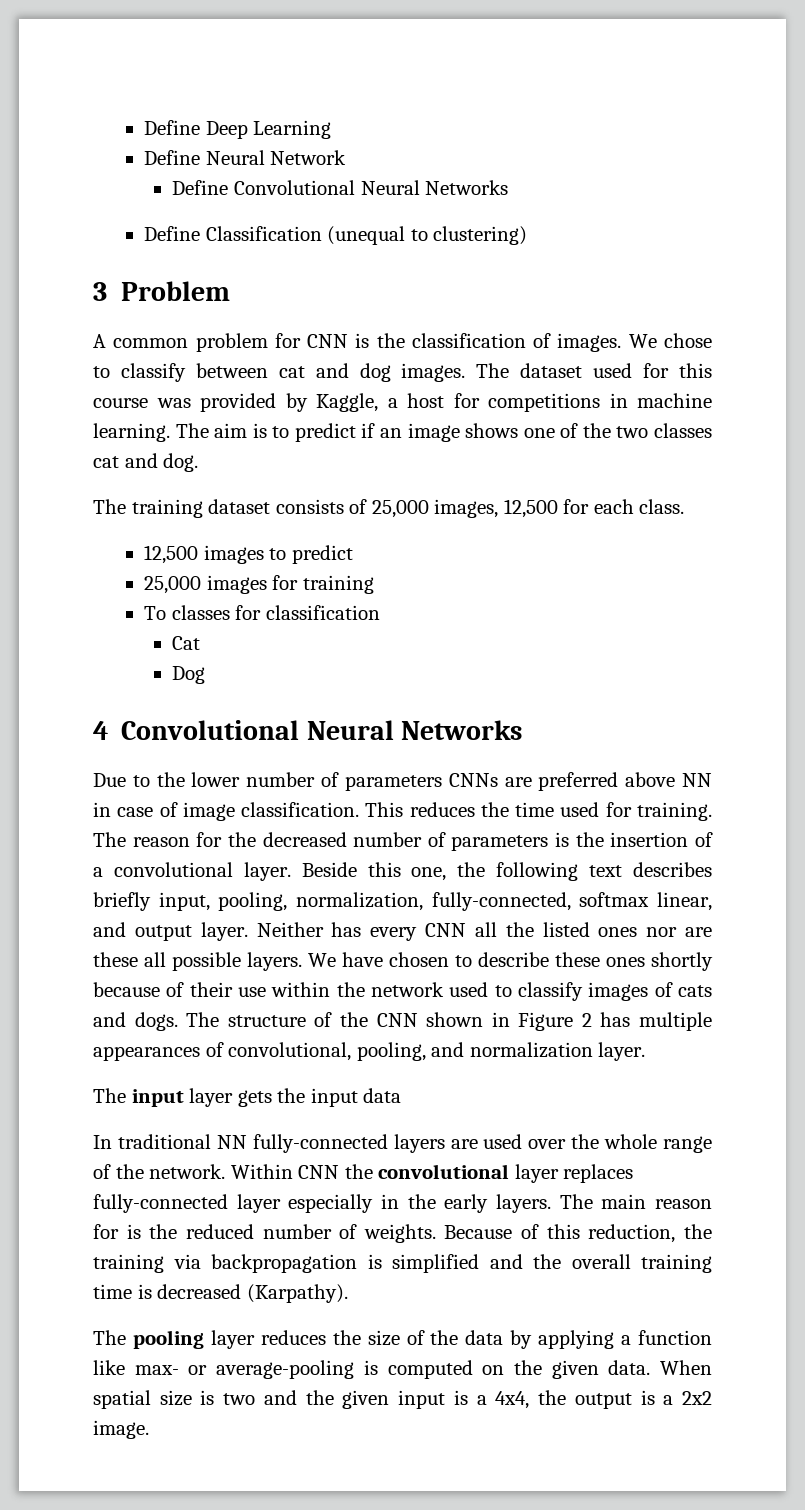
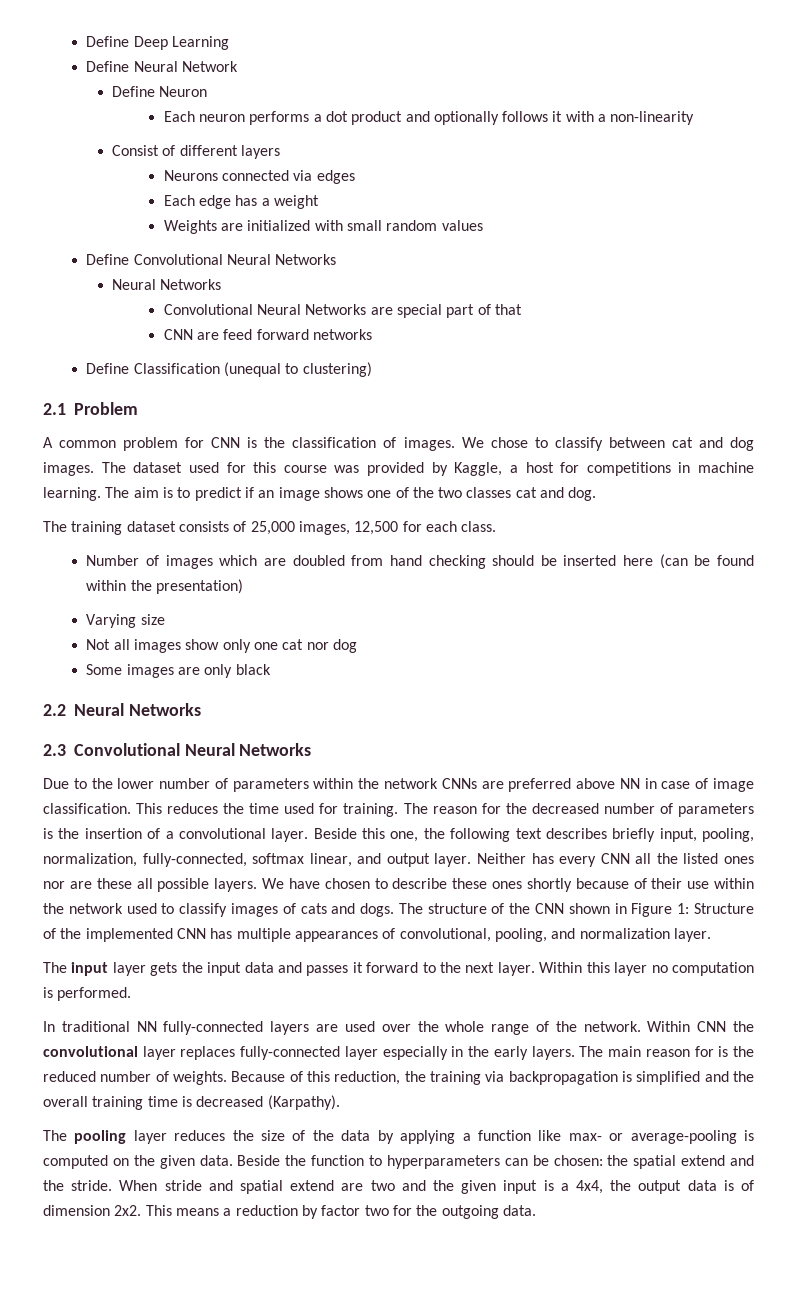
+ Define Neuron
+ Each neuron performs a dot product and optionally follows it with a non-linearity
+ Consist of different layers
+ Neurons connected via edges
+ Each edge has a weight
+ Weights are initialized with small random values
  Define Convolutional Neural Networks
+ Neural Networks
+ Convolutional Neural Networks are special part of that
+ CNN are feed forward networks
- 3 Problem
+ 2.1 Problem
- 12,500 images to predict
- 25,000 images for training
- To classes for classification
- Cat
- Dog
- 4 Convolutional Neural Networks
+ Number of images which are doubled from hand checking should be inserted here (can be found within the presentation)
+ Varying size
+ Not all images show only one cat nor dog
+ Some images are only black
+ 2.2 Neural Networks
+ 2.3 Convolutional Neural Networks
- Due to the lower number of parameters CNNs are preferred above NN in case of image classification.
+ Due to the lower number of parameters within the network CNNs are preferred above NN in case of image classification.
- The structure of the CNN shown in Figure 2 has multiple appearances of convolutional, pooling, and normalization layer.
+ The structure of the CNN shown in Figure 1: Structure of the implemented CNN has multiple appearances of convolutional, pooling, and normalization layer.
- The input layer gets the input data
+ The input layer gets the input data and passes it forward to the next layer. Within this layer no computation is performed.
- When spatial size is two and the given input is a 4x4, the output is a 2x2 image.
+ Beside the function to hyperparameters can be chosen: the spatial extend and the stride. When stride and spatial extend are two and the given input is a 4x4, the output data is of dimension 2x2. This means a reduction by factor two for the outgoing data.

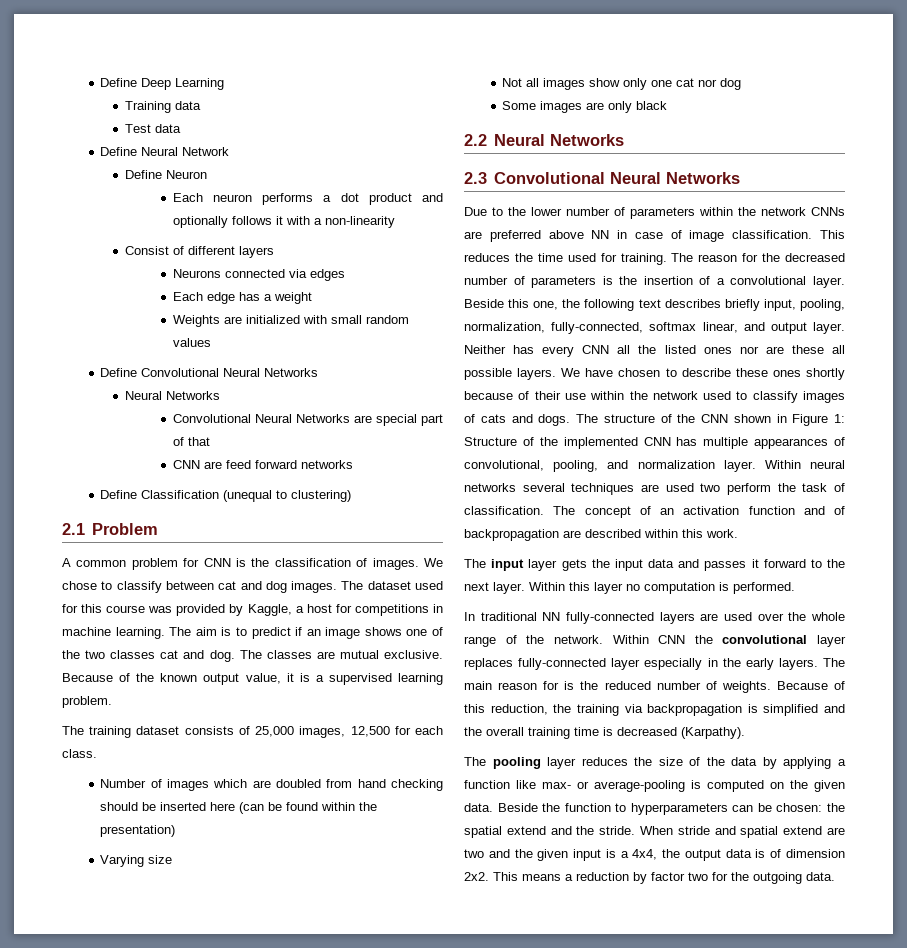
+ Training data
+ Test data
+ The classes are mutual exclusive. Because of the known output value, it is a supervised learning problem.
+ Within neural networks several techniques are used two perform the task of classification. The concept of an activation function and of backpropagation are described within this work.

